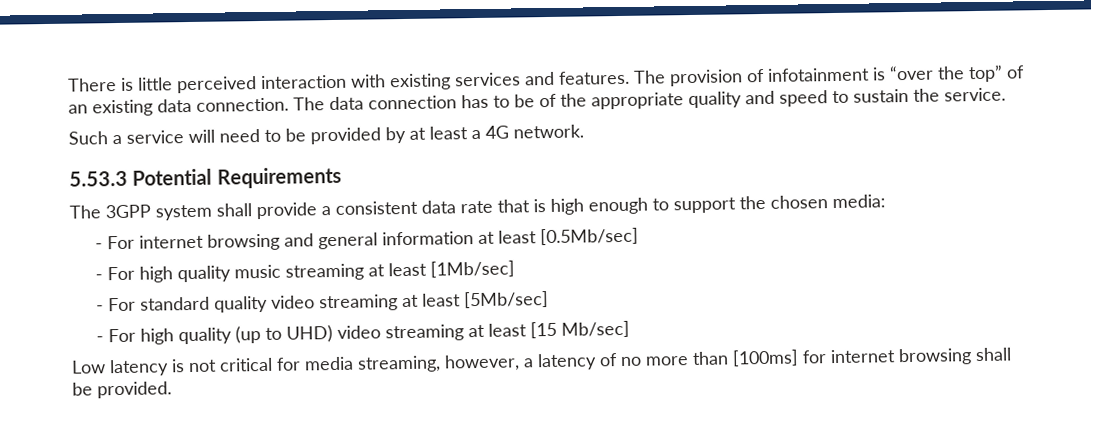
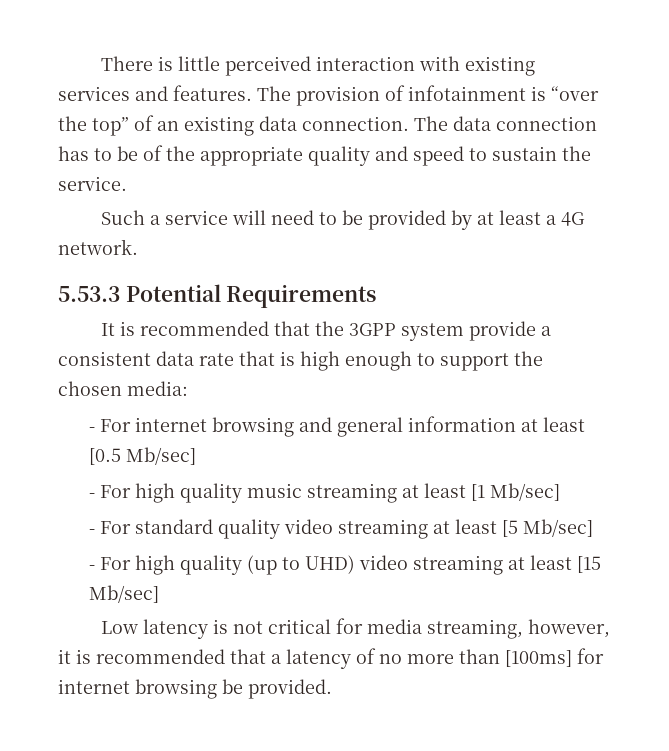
- The 3GPP system shall provide a consistent data rate that is high enough to support the chosen media:
+ It is recommended that the 3GPP system provide a consistent data rate that is high enough to support the chosen media:
- - For internet browsing and general information at least [0.5Mb/sec]
+ - For internet browsing and general information at least [0.5 Mb/sec]
- - For high quality music streaming at least [1Mb/sec]
+ - For high quality music streaming at least [1 Mb/sec]
- - For standard quality video streaming at least [5Mb/sec]
+ - For standard quality video streaming at least [5 Mb/sec]
- Low latency is not critical for media streaming, however, a latency of no more than [100ms] for internet browsing shall be provided.
+ Low latency is not critical for media streaming, however, it is recommended that a latency of no more than [100ms] for internet browsing be provided.

